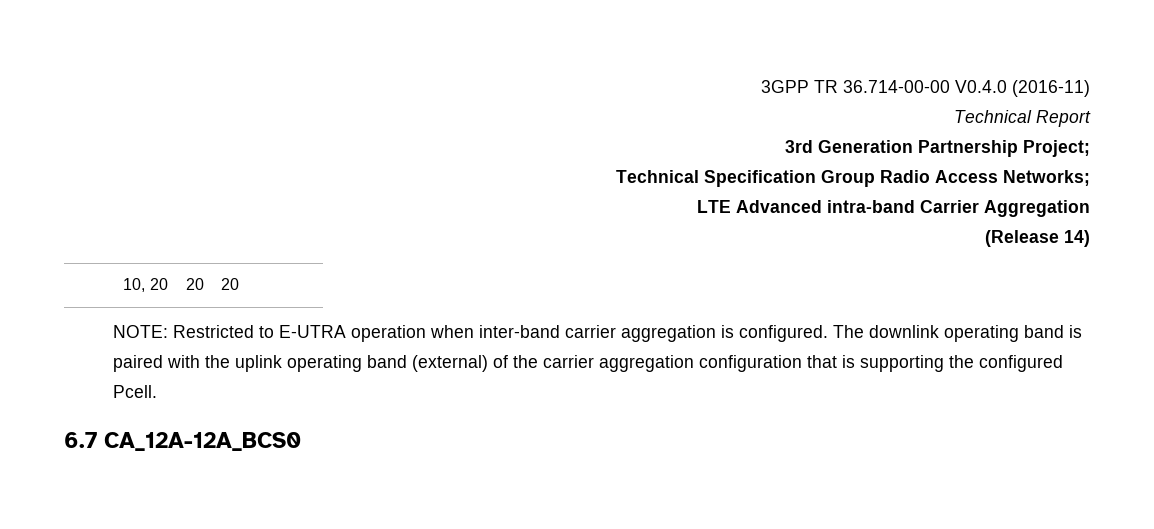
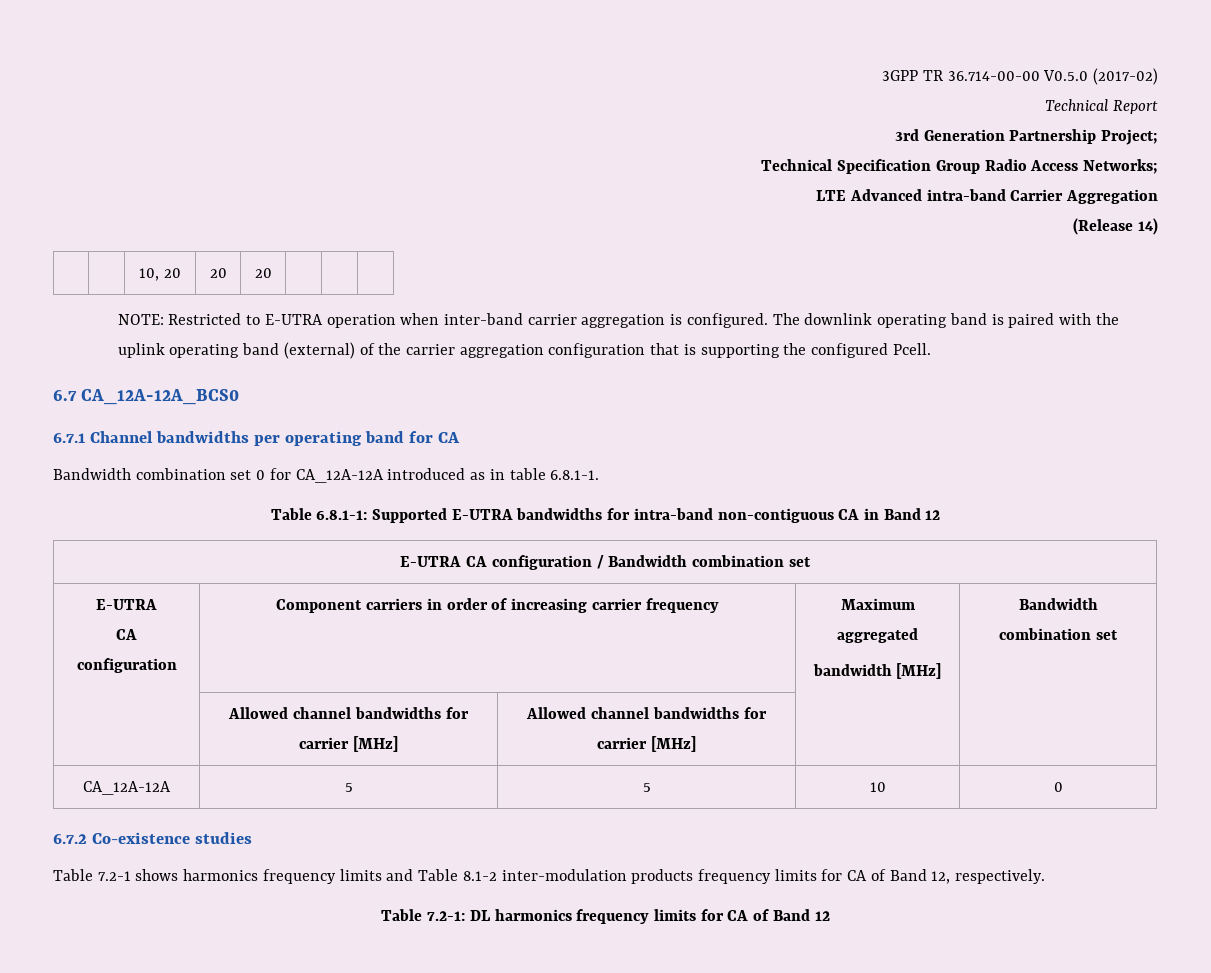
- 3GPP TR 36.714-00-00 V0.4.0 (2016-11)
+ 3GPP TR 36.714-00-00 V0.5.0 (2017-02)
+ 6.7.1 Channel bandwidths per operating band for CA
+ Bandwidth combination set 0 for CA_12A-12A introduced as in table 6.8.1-1.
+ Table 6.8.1-1: Supported E-UTRA bandwidths for intra-band non-contiguous CA in Band 12
+ E-UTRA CA configuration / Bandwidth combination set
+ E-UTRA
+ CA configuration | Component carriers in order of increasing carrier frequency | Maximum aggregated
+ bandwidth [MHz] | Bandwidth combination set
+ | Allowed channel bandwidths for carrier [MHz] | Allowed channel bandwidths for carrier [MHz] | |
+ CA_12A-12A | 5 | 5 | 10 | 0
+ 6.7.2 Co-existence studies
+ Table 7.2-1 shows harmonics frequency limits and Table 8.1-2 inter-modulation products frequency limits for CA of Band 12, respectively.
+ Table 7.2-1: DL harmonics frequency limits for CA of Band 12

